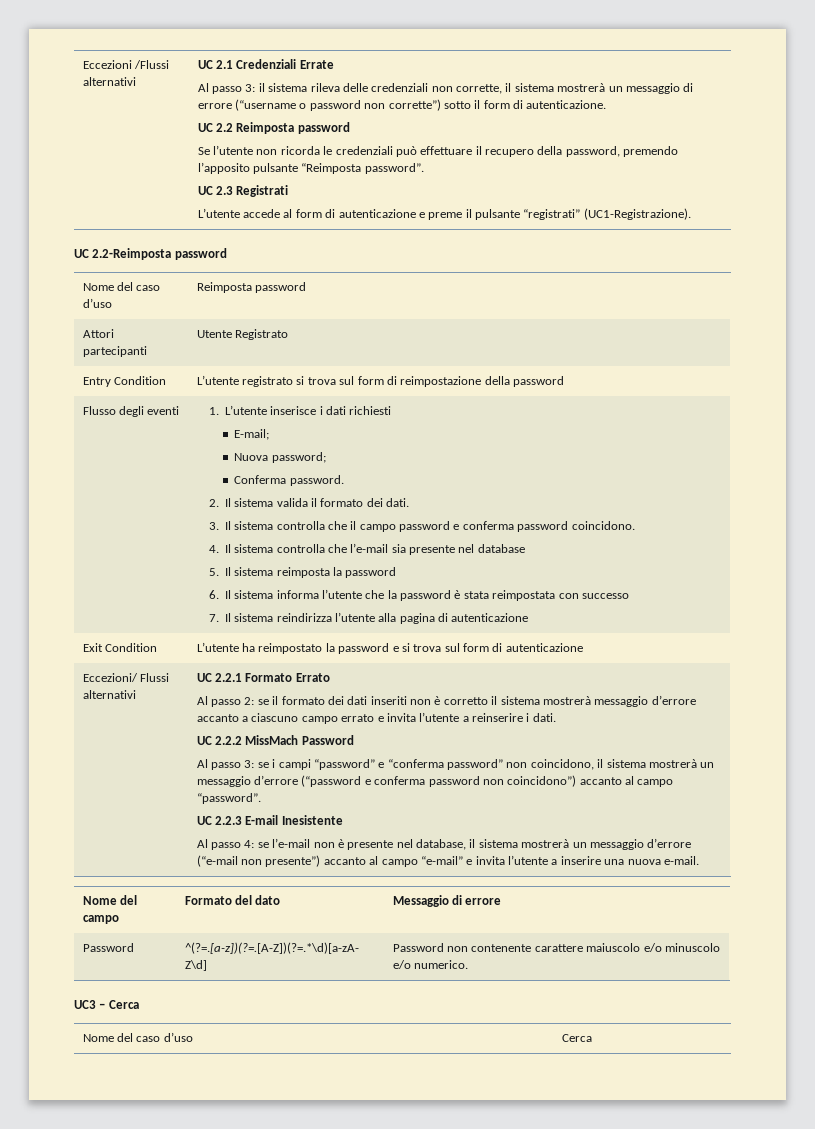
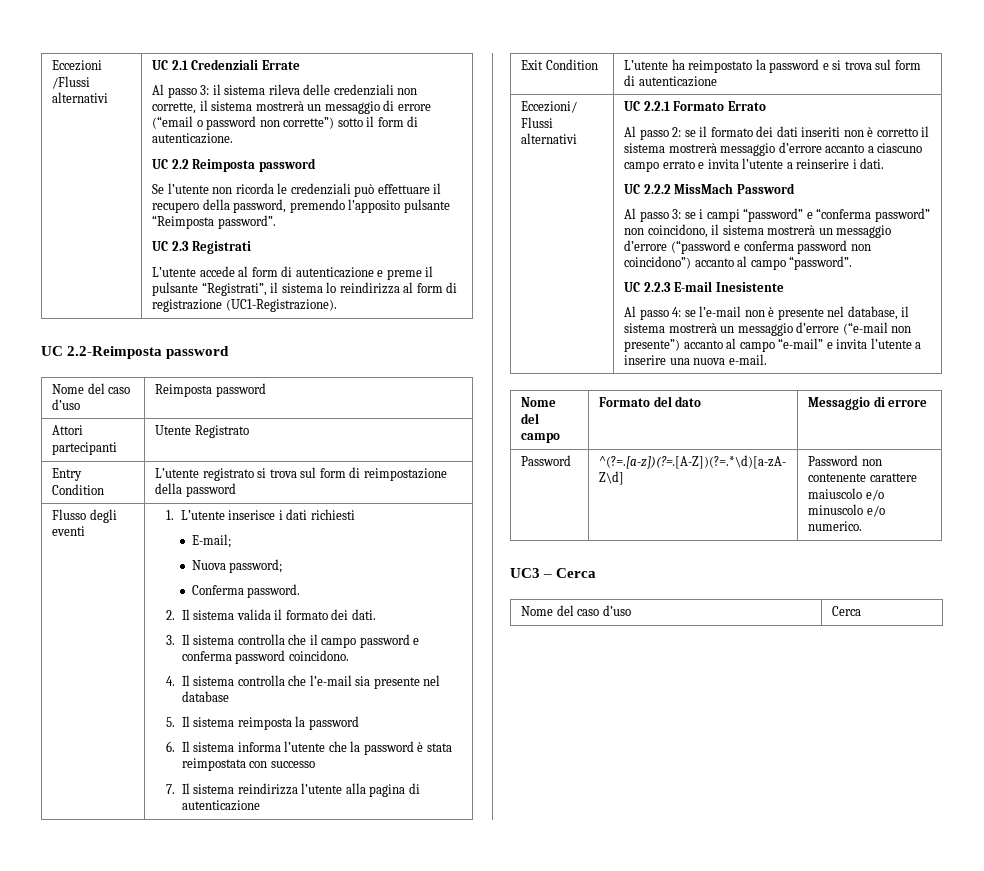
- Al passo 3: il sistema rileva delle credenziali non corrette, il sistema mostrerà un messaggio di errore (“username o password non corrette”) sotto il form di autenticazione.
+ Al passo 3: il sistema rileva delle credenziali non corrette, il sistema mostrerà un messaggio di errore (“email o password non corrette”) sotto il form di autenticazione.
- L’utente accede al form di autenticazione e preme il pulsante “registrati” (UC1-Registrazione).
+ L’utente accede al form di autenticazione e preme il pulsante “Registrati”, il sistema lo reindirizza al form di registrazione (UC1-Registrazione).

